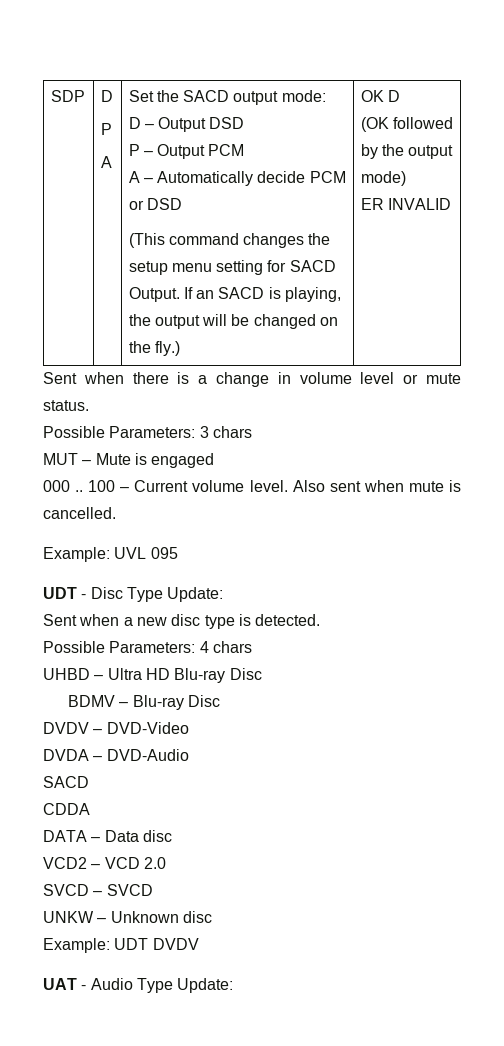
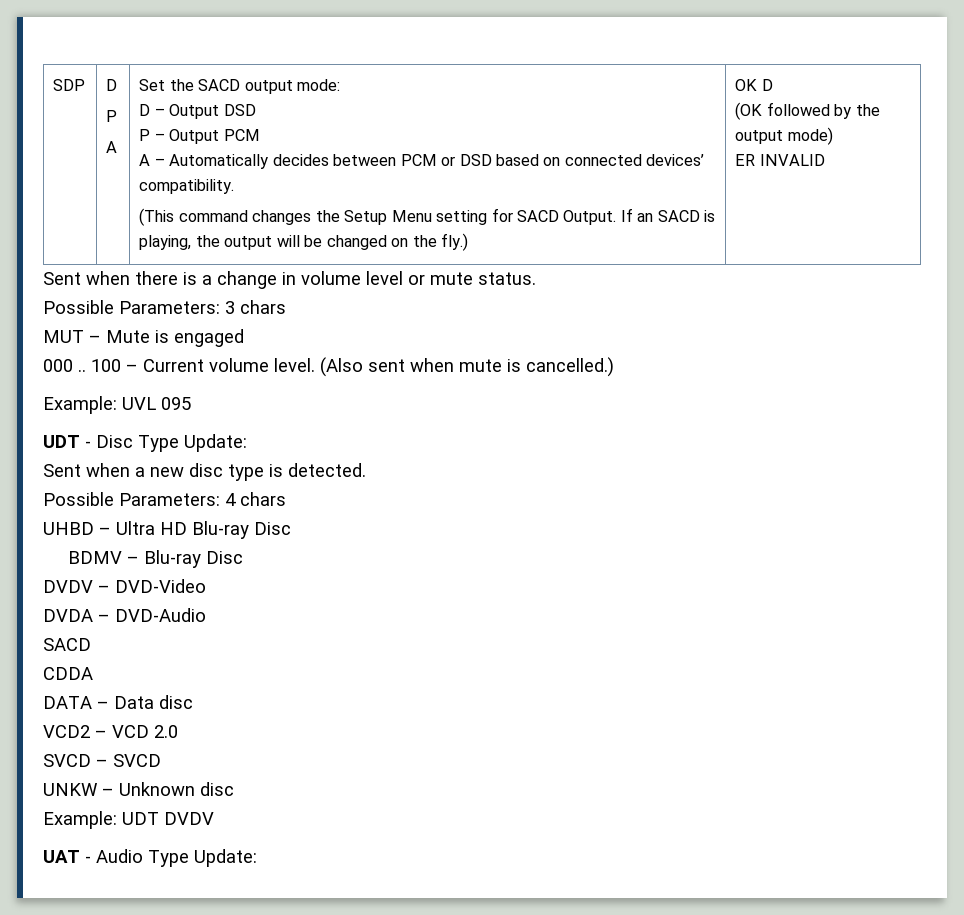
- A – Automatically decide PCM or DSD
+ A – Automatically decides between PCM or DSD based on connected devices’ compatibility.
- (This command changes the setup menu setting for SACD Output.
+ (This command changes the Setup Menu setting for SACD Output.
- Also sent when mute is cancelled.
+ (Also sent when mute is cancelled.)

